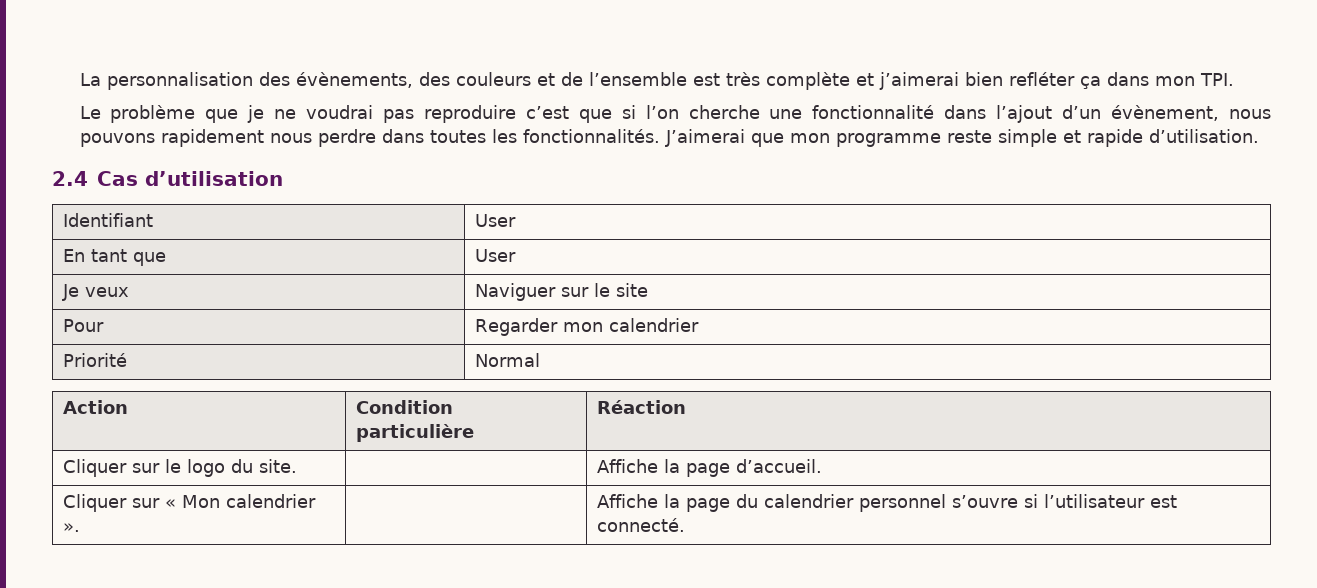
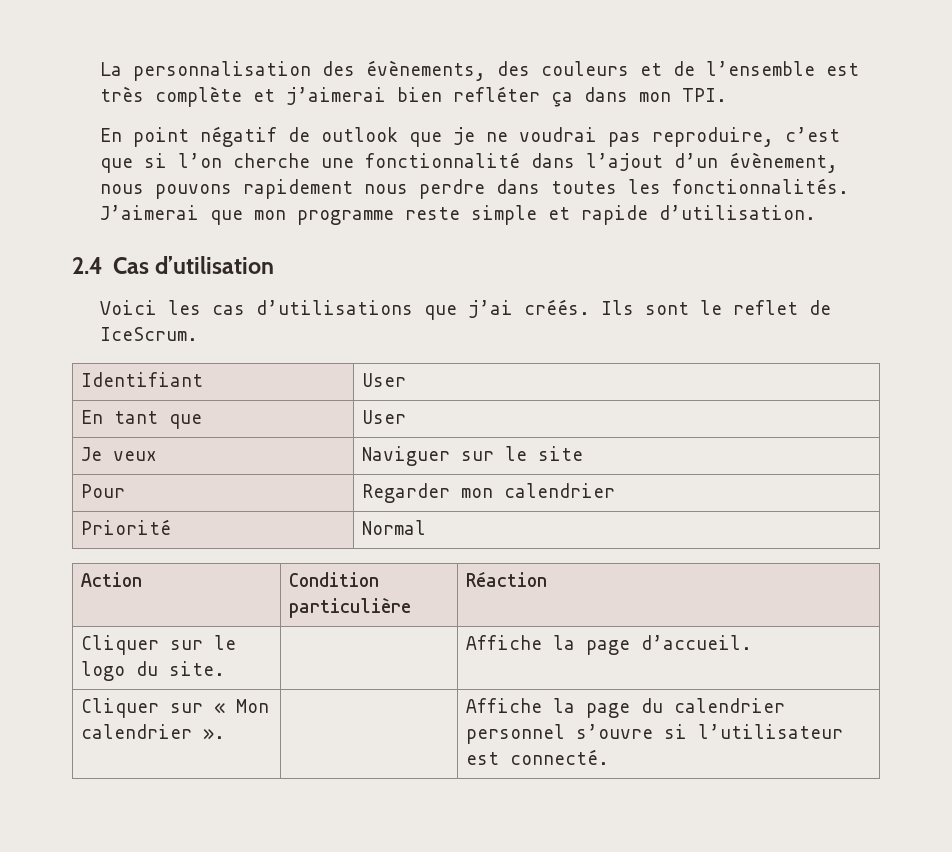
- Le problème que je ne voudrai pas reproduire c’est que si l’on cherche une fonctionnalité dans l’ajout d’un évènement, nous pouvons rapidement nous perdre dans toutes les fonctionnalités.
+ En point négatif de outlook que je ne voudrai pas reproduire, c’est que si l’on cherche une fonctionnalité dans l’ajout d’un évènement, nous pouvons rapidement nous perdre dans toutes les fonctionnalités.
+ Voici les cas d’utilisations que j’ai créés. Ils sont le reflet de IceScrum.

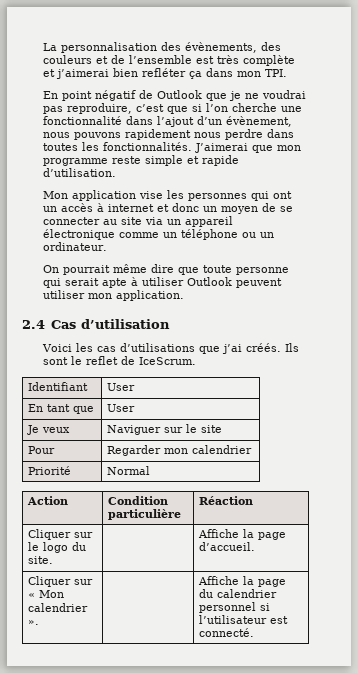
- En point négatif de outlook que je ne voudrai pas reproduire, c’est que si l’on cherche une fonctionnalité dans l’ajout d’un évènement, nous pouvons rapidement nous perdre dans toutes les fonctionnalités.
+ En point négatif de Outlook que je ne voudrai pas reproduire, c’est que si l’on cherche une fonctionnalité dans l’ajout d’un évènement, nous pouvons rapidement nous perdre dans toutes les fonctionnalités.
+ Mon application vise les personnes qui ont un accès à internet et donc un moyen de se connecter au site via un appareil électronique comme un téléphone ou un ordinateur.
+ On pourrait même dire que toute personne qui serait apte à utiliser Outlook peuvent utiliser mon application.
- Cliquer sur « Mon calendrier ». | | Affiche la page du calendrier personnel s’ouvre si l’utilisateur est connecté.
+ Cliquer sur « Mon calendrier ». | | Affiche la page du calendrier personnel si l’utilisateur est connecté.

